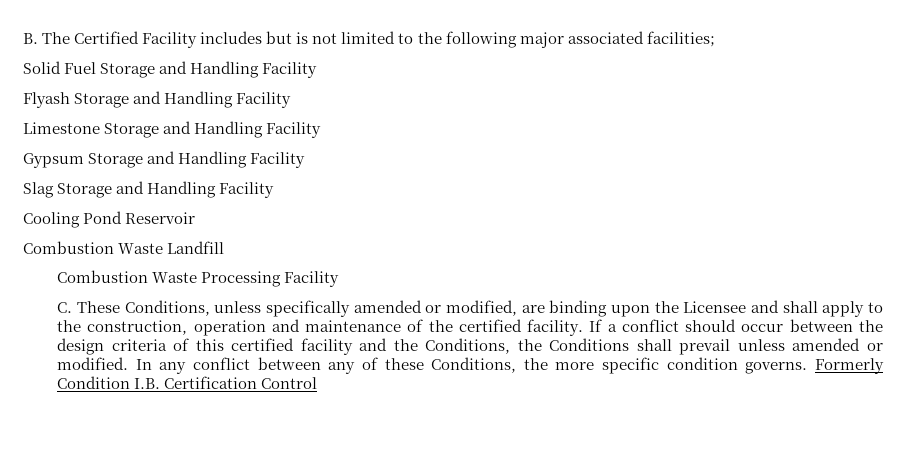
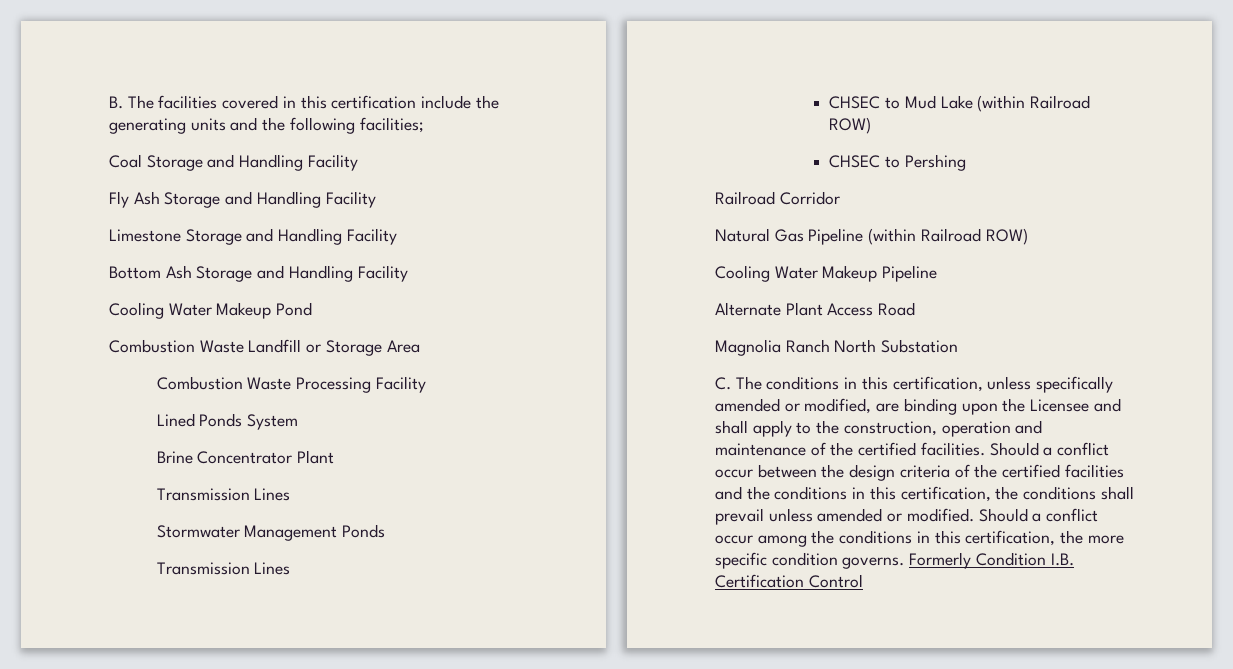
- B. The Certified Facility includes but is not limited to the following major associated facilities;
+ B. The facilities covered in this certification include the generating units and the following facilities;
- Solid Fuel Storage and Handling Facility
- Flyash Storage and Handling Facility
+ Coal Storage and Handling Facility
+ Fly Ash Storage and Handling Facility
- Gypsum Storage and Handling Facility
- Slag Storage and Handling Facility
+ Bottom Ash Storage and Handling Facility
- Cooling Pond Reservoir
+ Cooling Water Makeup Pond
- Combustion Waste Landfill
+ Combustion Waste Landfill or Storage Area
- C. These Conditions, unless specifically amended or modified, are binding upon the Licensee and shall apply to the construction, operation and maintenance of the certified facility. If a conflict should occur between the design criteria of this certified facility and the Conditions, the Conditions shall prevail unless amended or modified.
+ Lined Ponds System
+ Brine Concentrator Plant
+ Transmission Lines
+ Stormwater Management Ponds
+ Transmission Lines
+ CHSEC to Mud Lake (within Railroad ROW)
+ CHSEC to Pershing
+ Railroad Corridor
+ Natural Gas Pipeline (within Railroad ROW)
+ Cooling Water Makeup Pipeline
+ Alternate Plant Access Road
+ Magnolia Ranch North Substation
+ C. The conditions in this certification, unless specifically amended or modified, are binding upon the Licensee and shall apply to the construction, operation and maintenance of the certified facilities. Should a conflict occur between the design criteria of the certified facilities and the conditions in this certification, the conditions shall prevail unless amended or modified.
- In any conflict between any of these Conditions, the more specific condition governs.
+ Should a conflict occur among the conditions in this certification, the more specific condition governs.

